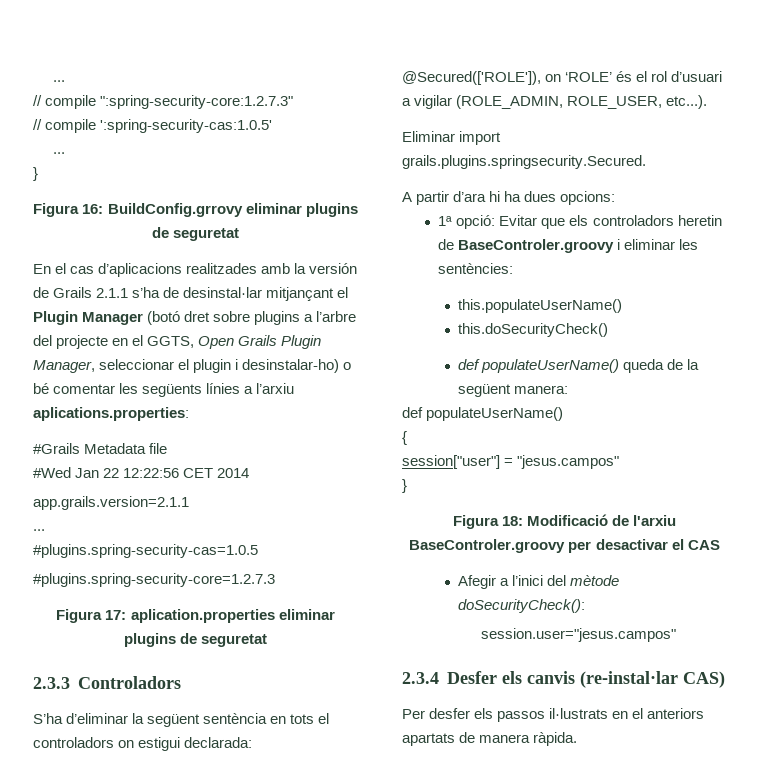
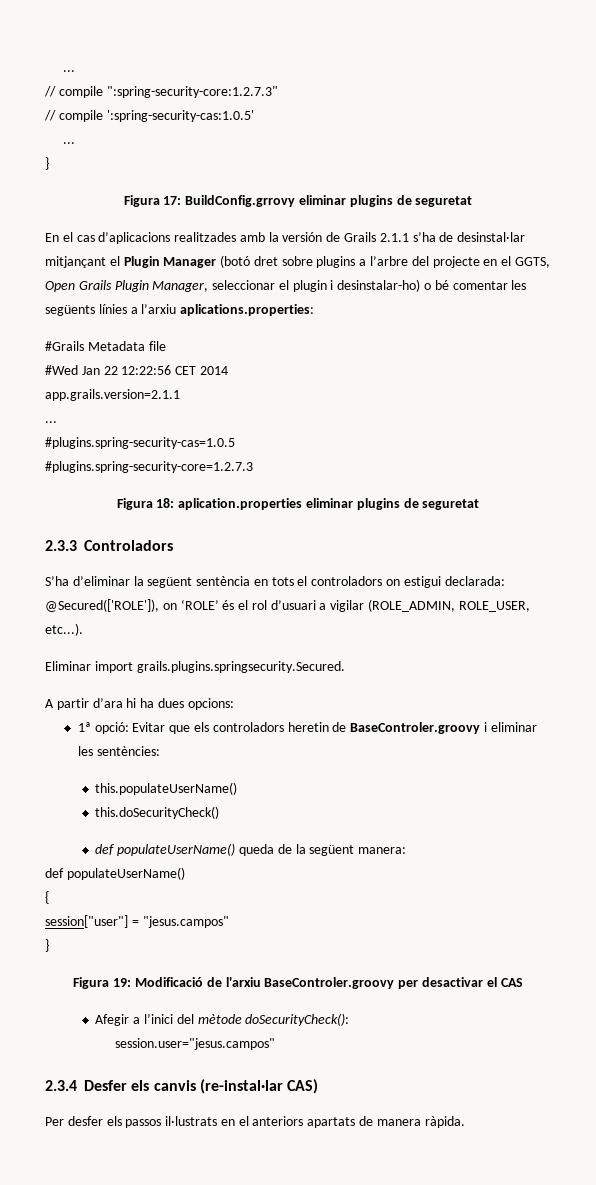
- Figura 16: BuildConfig.grrovy eliminar plugins de seguretat
+ Figura 17: BuildConfig.grrovy eliminar plugins de seguretat
- Figura 17: aplication.properties eliminar plugins de seguretat
+ Figura 18: aplication.properties eliminar plugins de seguretat
- Figura 18: Modificació de l'arxiu BaseControler.groovy per desactivar el CAS
+ Figura 19: Modificació de l'arxiu BaseControler.groovy per desactivar el CAS

